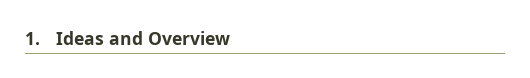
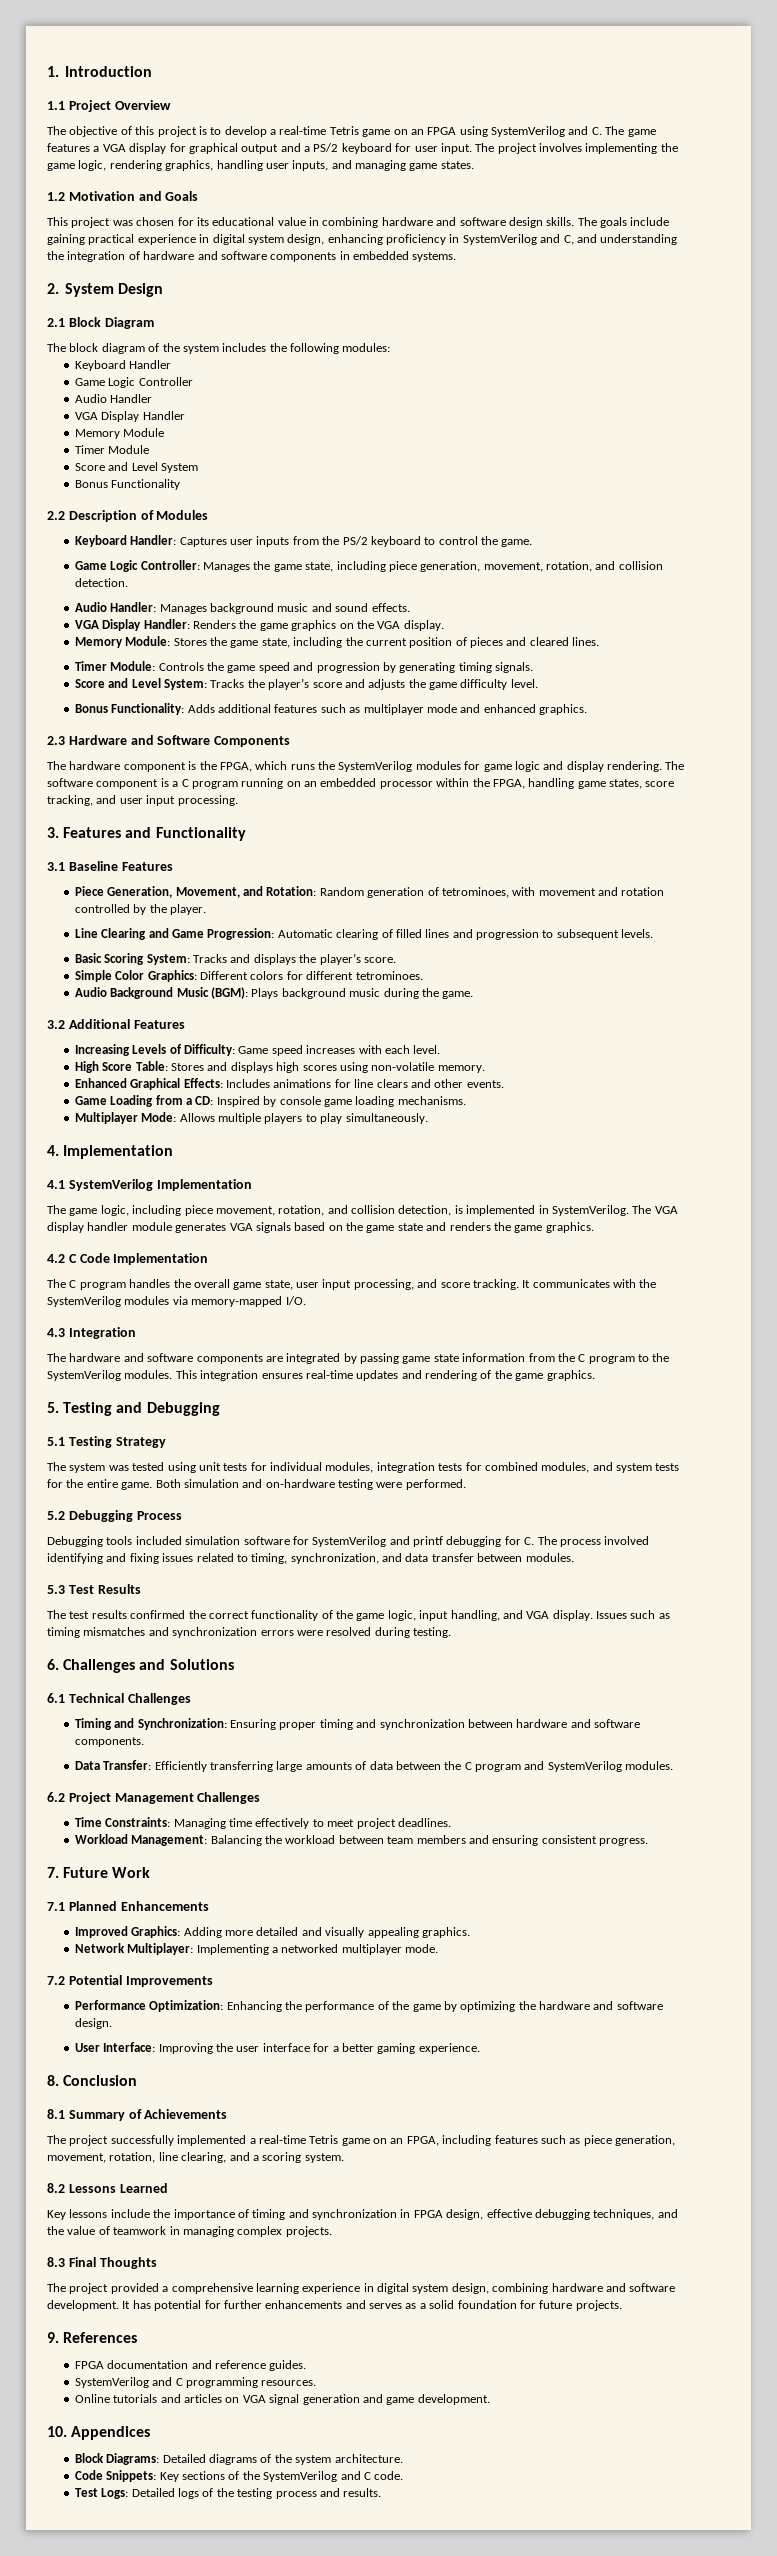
- 1. Ideas and Overview
+ 1. Introduction
+ 1.1 Project Overview
+ The objective of this project is to develop a real-time Tetris game on an FPGA using SystemVerilog and C. The game features a VGA display for graphical output and a PS/2 keyboard for user input. The project involves implementing the game logic, rendering graphics, handling user inputs, and managing game states.
+ 1.2 Motivation and Goals
+ This project was chosen for its educational value in combining hardware and software design skills. The goals include gaining practical experience in digital system design, enhancing proficiency in SystemVerilog and C, and understanding the integration of hardware and software components in embedded systems.
+ 2. System Design
+ 2.1 Block Diagram
+ The block diagram of the system includes the following modules:
+ Keyboard Handler
+ Game Logic Controller
+ Audio Handler
+ VGA Display Handler
+ Memory Module
+ Timer Module
+ Score and Level System
+ Bonus Functionality
+ 2.2 Description of Modules
+ Keyboard Handler: Captures user inputs from the PS/2 keyboard to control the game.
+ Game Logic Controller: Manages the game state, including piece generation, movement, rotation, and collision detection.
+ Audio Handler: Manages background music and sound effects.
+ VGA Display Handler: Renders the game graphics on the VGA display.
+ Memory Module: Stores the game state, including the current position of pieces and cleared lines.
+ Timer Module: Controls the game speed and progression by generating timing signals.
+ Score and Level System: Tracks the player’s score and adjusts the game difficulty level.
+ Bonus Functionality: Adds additional features such as multiplayer mode and enhanced graphics.
+ 2.3 Hardware and Software Components
+ The hardware component is the FPGA, which runs the SystemVerilog modules for game logic and display rendering. The software component is a C program running on an embedded processor within the FPGA, handling game states, score tracking, and user input processing.
+ 3. Features and Functionality
+ 3.1 Baseline Features
+ Piece Generation, Movement, and Rotation: Random generation of tetrominoes, with movement and rotation controlled by the player.
+ Line Clearing and Game Progression: Automatic clearing of filled lines and progression to subsequent levels.
+ Basic Scoring System: Tracks and displays the player’s score.
+ Simple Color Graphics: Different colors for different tetrominoes.
+ Audio Background Music (BGM): Plays background music during the game.
+ 3.2 Additional Features
+ Increasing Levels of Difficulty: Game speed increases with each level.
+ High Score Table: Stores and displays high scores using non-volatile memory.
+ Enhanced Graphical Effects: Includes animations for line clears and other events.
+ Game Loading from a CD: Inspired by console game loading mechanisms.
+ Multiplayer Mode: Allows multiple players to play simultaneously.
+ 4. Implementation
+ 4.1 SystemVerilog Implementation
+ The game logic, including piece movement, rotation, and collision detection, is implemented in SystemVerilog. The VGA display handler module generates VGA signals based on the game state and renders the game graphics.
+ 4.2 C Code Implementation
+ The C program handles the overall game state, user input processing, and score tracking. It communicates with the SystemVerilog modules via memory-mapped I/O.
+ 4.3 Integration
+ The hardware and software components are integrated by passing game state information from the C program to the SystemVerilog modules. This integration ensures real-time updates and rendering of the game graphics.
+ 5. Testing and Debugging
+ 5.1 Testing Strategy
+ The system was tested using unit tests for individual modules, integration tests for combined modules, and system tests for the entire game. Both simulation and on-hardware testing were performed.
+ 5.2 Debugging Process
+ Debugging tools included simulation software for SystemVerilog and printf debugging for C. The process involved identifying and fixing issues related to timing, synchronization, and data transfer between modules.
+ 5.3 Test Results
+ The test results confirmed the correct functionality of the game logic, input handling, and VGA display. Issues such as timing mismatches and synchronization errors were resolved during testing.
+ 6. Challenges and Solutions
+ 6.1 Technical Challenges
+ Timing and Synchronization: Ensuring proper timing and synchronization between hardware and software components.
+ Data Transfer: Efficiently transferring large amounts of data between the C program and SystemVerilog modules.
+ 6.2 Project Management Challenges
+ Time Constraints: Managing time effectively to meet project deadlines.
+ Workload Management: Balancing the workload between team members and ensuring consistent progress.
+ 7. Future Work
+ 7.1 Planned Enhancements
+ Improved Graphics: Adding more detailed and visually appealing graphics.
+ Network Multiplayer: Implementing a networked multiplayer mode.
+ 7.2 Potential Improvements
+ Performance Optimization: Enhancing the performance of the game by optimizing the hardware and software design.
+ User Interface: Improving the user interface for a better gaming experience.
+ 8. Conclusion
+ 8.1 Summary of Achievements
+ The project successfully implemented a real-time Tetris game on an FPGA, including features such as piece generation, movement, rotation, line clearing, and a scoring system.
+ 8.2 Lessons Learned
+ Key lessons include the importance of timing and synchronization in FPGA design, effective debugging techniques, and the value of teamwork in managing complex projects.
+ 8.3 Final Thoughts
+ The project provided a comprehensive learning experience in digital system design, combining hardware and software development. It has potential for further enhancements and serves as a solid foundation for future projects.
+ 9. References
+ FPGA documentation and reference guides.
+ SystemVerilog and C programming resources.
+ Online tutorials and articles on VGA signal generation and game development.
+ 10. Appendices
+ Block Diagrams: Detailed diagrams of the system architecture.
+ Code Snippets: Key sections of the SystemVerilog and C code.
+ Test Logs: Detailed logs of the testing process and results.

